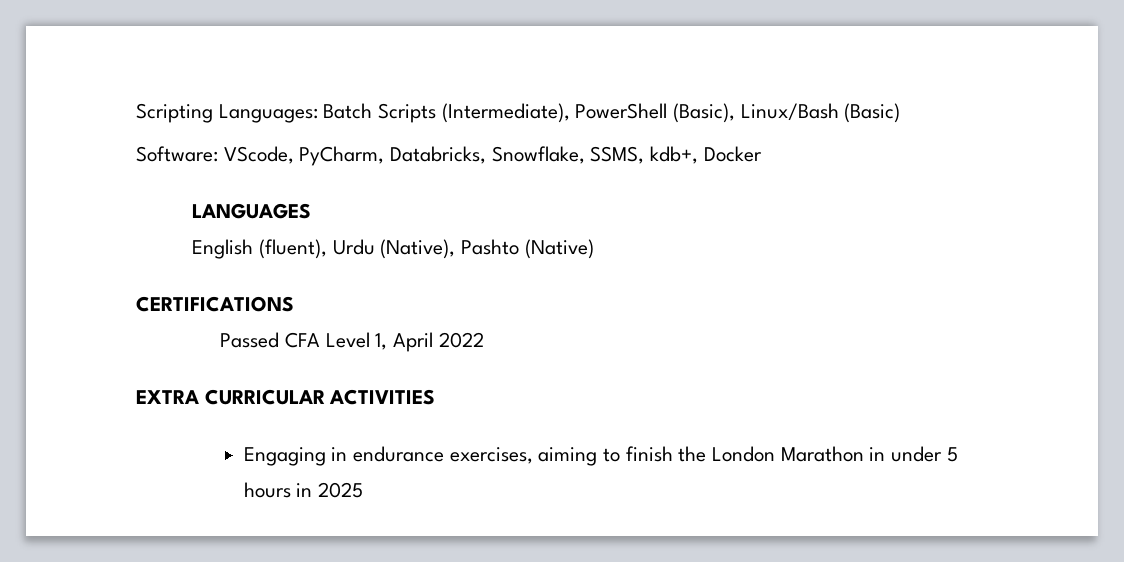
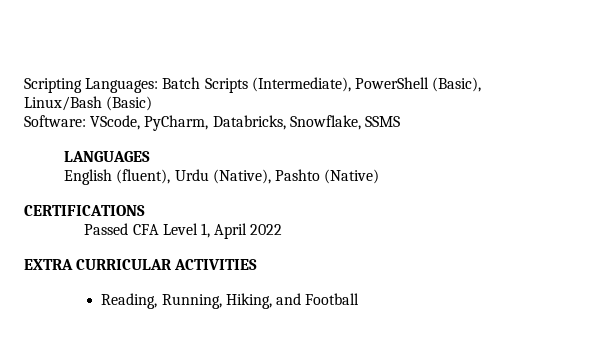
- Software: VScode, PyCharm, Databricks, Snowflake, SSMS, kdb+, Docker
+ Software: VScode, PyCharm, Databricks, Snowflake, SSMS
- Engaging in endurance exercises, aiming to finish the London Marathon in under 5 hours in 2025
+ Reading, Running, Hiking, and Football

